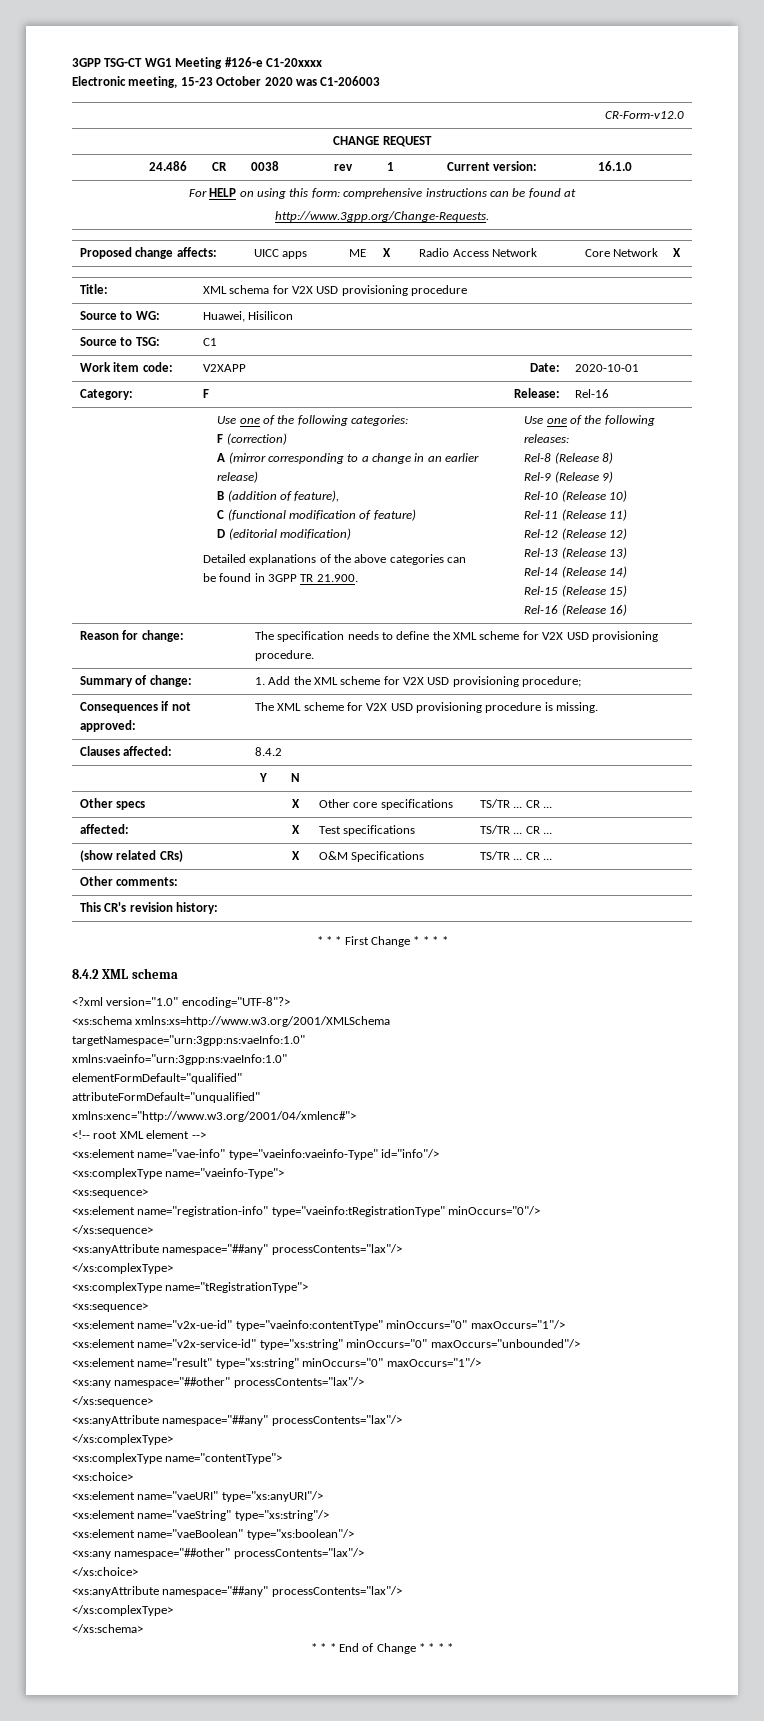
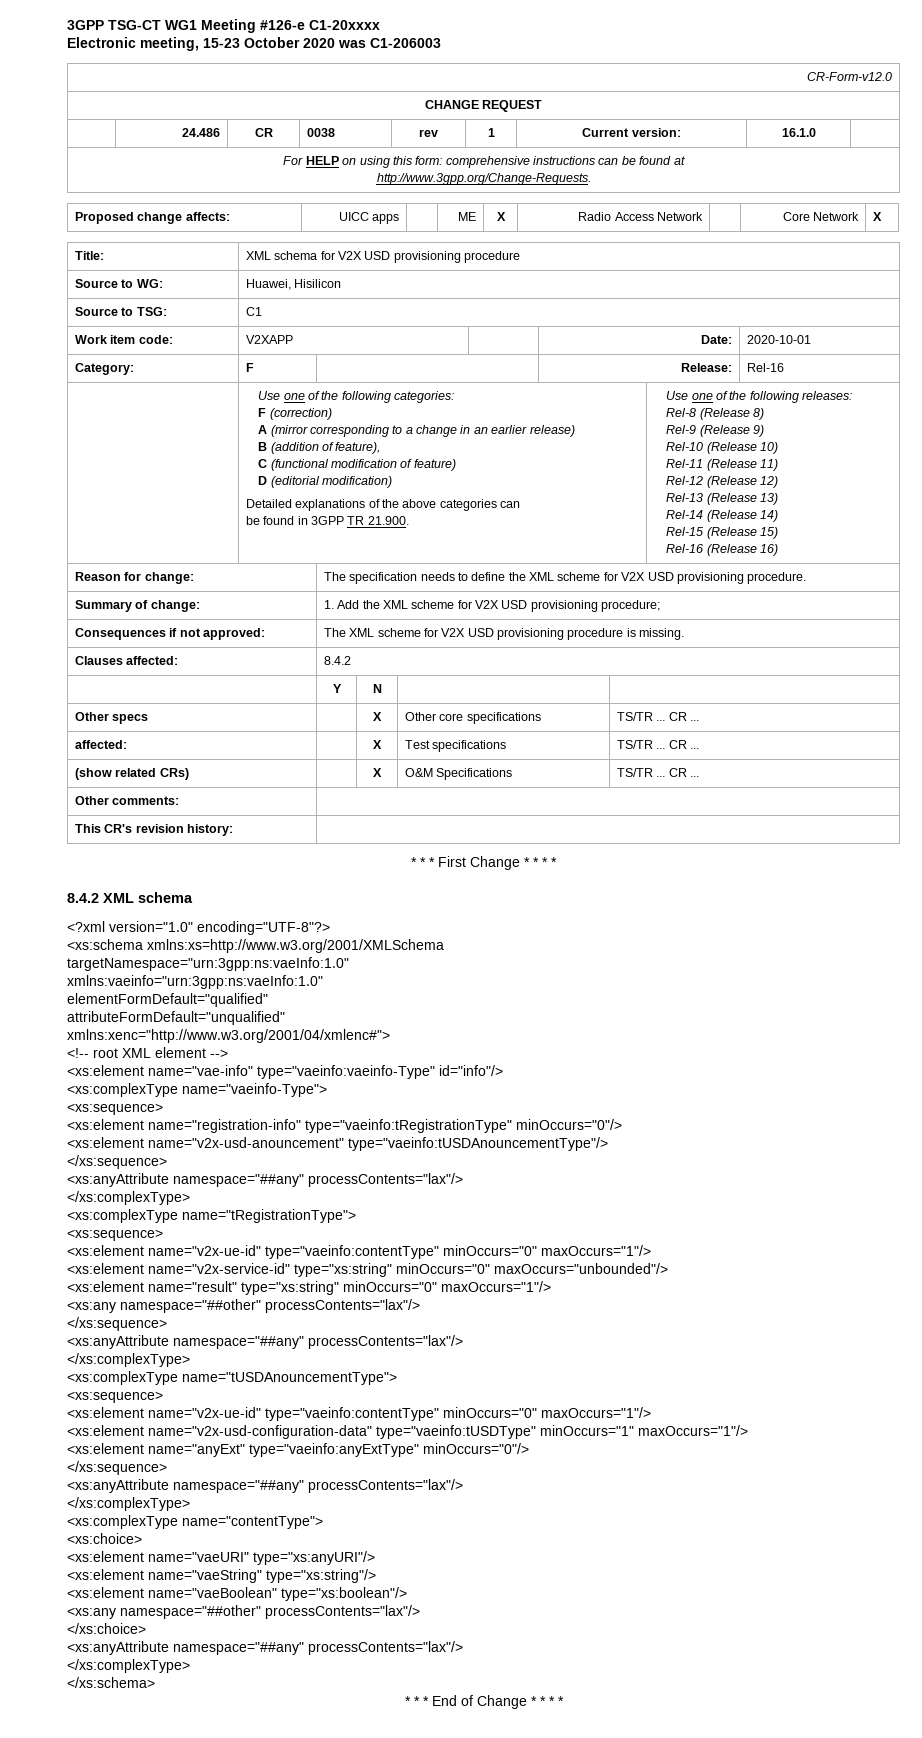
+ <xs:element name="v2x-usd-anouncement" type="vaeinfo:tUSDAnouncementType"/>
+ <xs:complexType name="tUSDAnouncementType">
+ <xs:sequence>
+ <xs:element name="v2x-ue-id" type="vaeinfo:contentType" minOccurs="0" maxOccurs="1"/>
+ <xs:element name="v2x-usd-configuration-data" type="vaeinfo:tUSDType" minOccurs="1" maxOccurs="1"/>
+ <xs:element name="anyExt" type="vaeinfo:anyExtType" minOccurs="0"/>
+ </xs:sequence>
+ <xs:anyAttribute namespace="##any" processContents="lax"/>
+ </xs:complexType>

